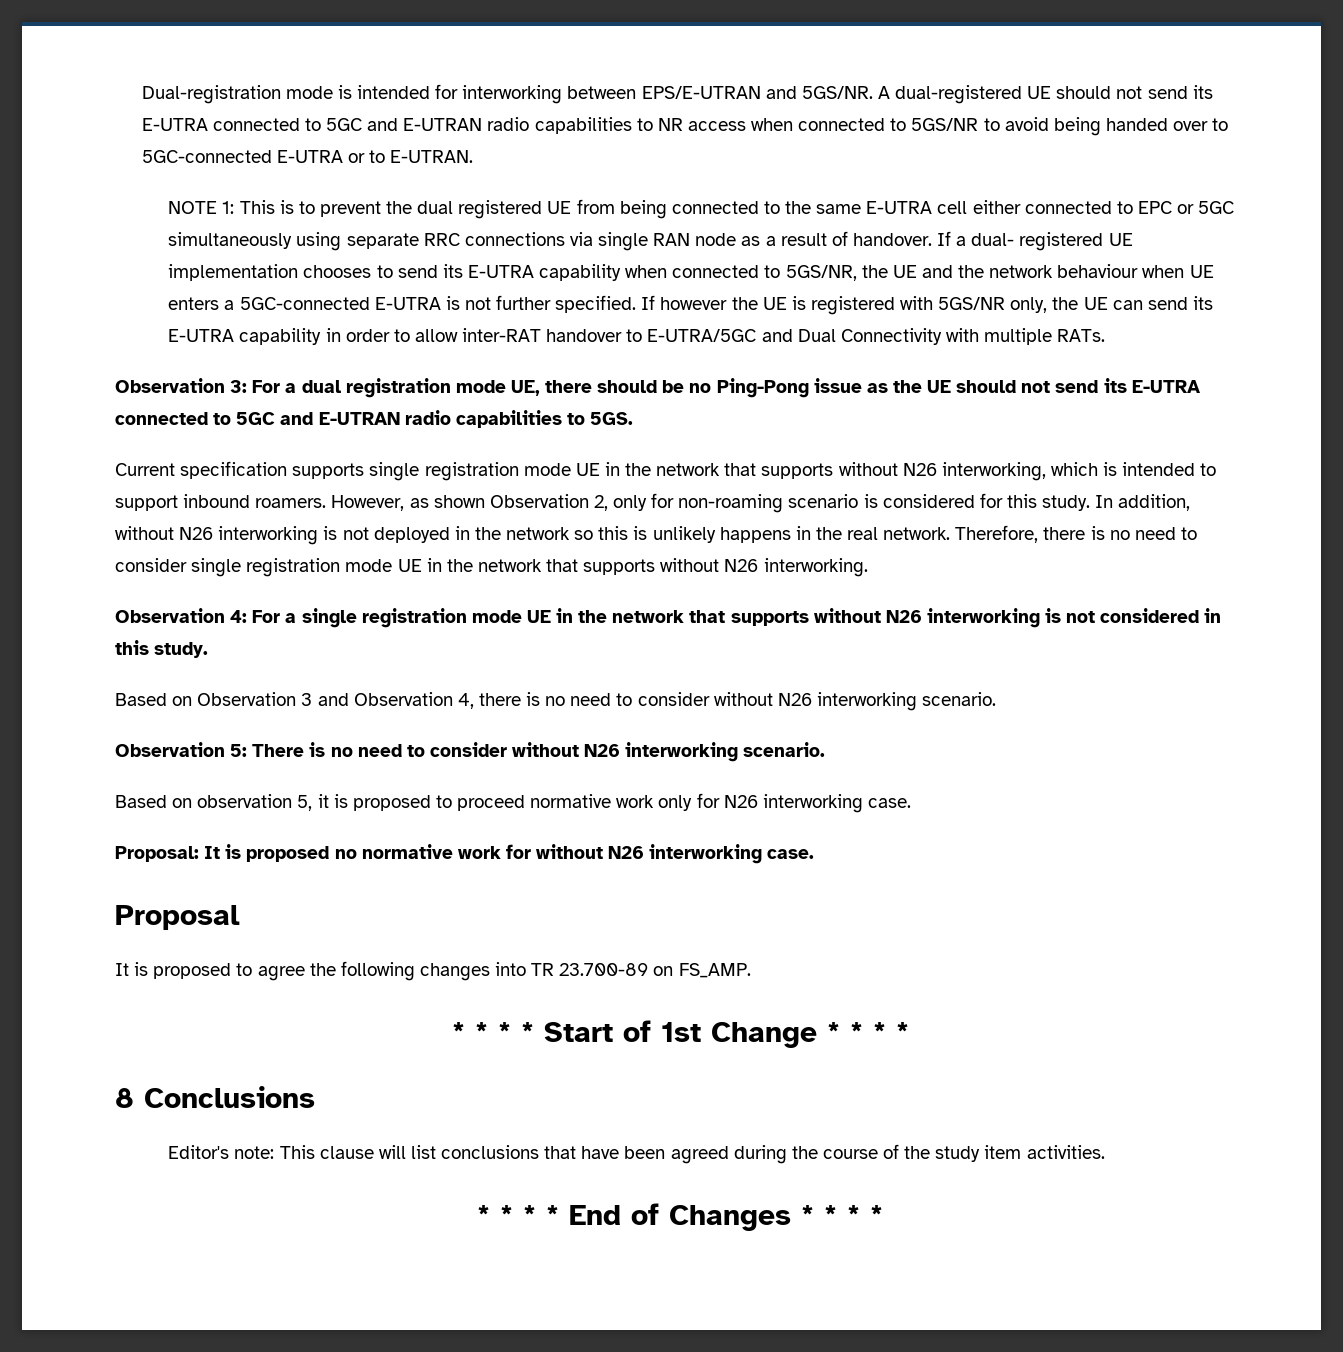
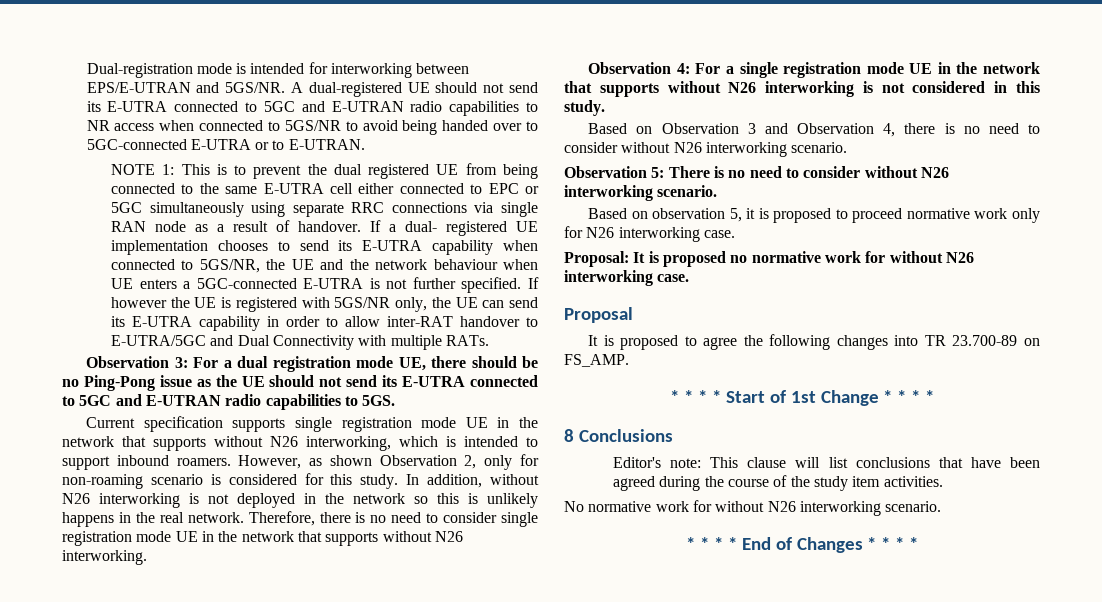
+ No normative work for without N26 interworking scenario.

